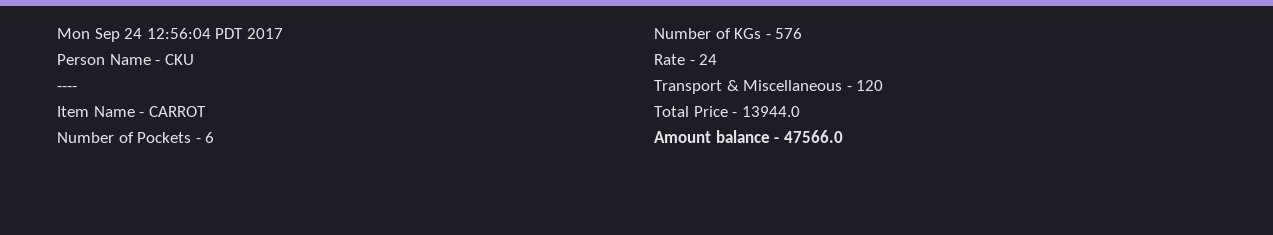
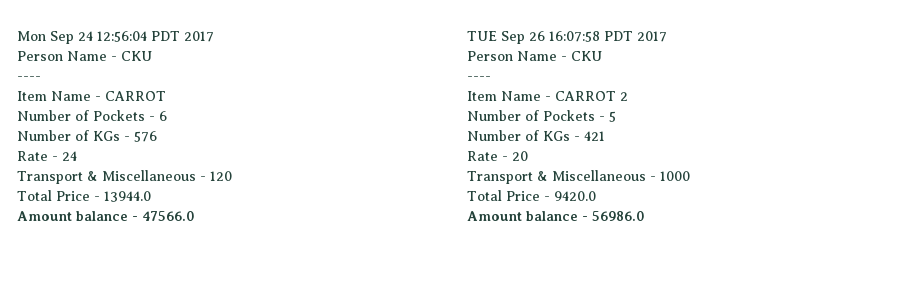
+ TUE Sep 26 16:07:58 PDT 2017
+ Person Name - CKU
+ ----
+ Item Name - CARROT 2
+ Number of Pockets - 5
+ Number of KGs - 421
+ Rate - 20
+ Transport & Miscellaneous - 1000
+ Total Price - 9420.0
+ Amount balance - 56986.0

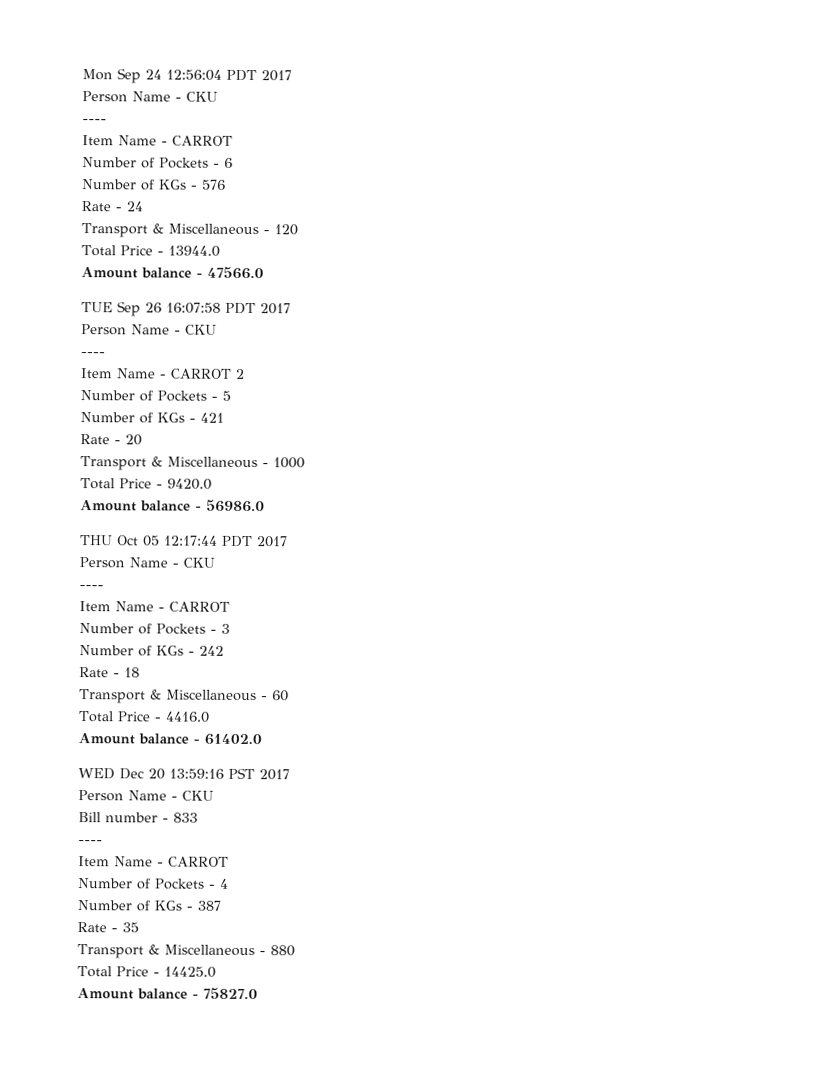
+ THU Oct 05 12:17:44 PDT 2017
+ Person Name - CKU
+ ----
+ Item Name - CARROT
+ Number of Pockets - 3
+ Number of KGs - 242
+ Rate - 18
+ Transport & Miscellaneous - 60
+ Total Price - 4416.0
+ Amount balance - 61402.0
+ WED Dec 20 13:59:16 PST 2017
+ Person Name - CKU
+ Bill number - 833
+ ----
+ Item Name - CARROT
+ Number of Pockets - 4
+ Number of KGs - 387
+ Rate - 35
+ Transport & Miscellaneous - 880
+ Total Price - 14425.0
+ Amount balance - 75827.0

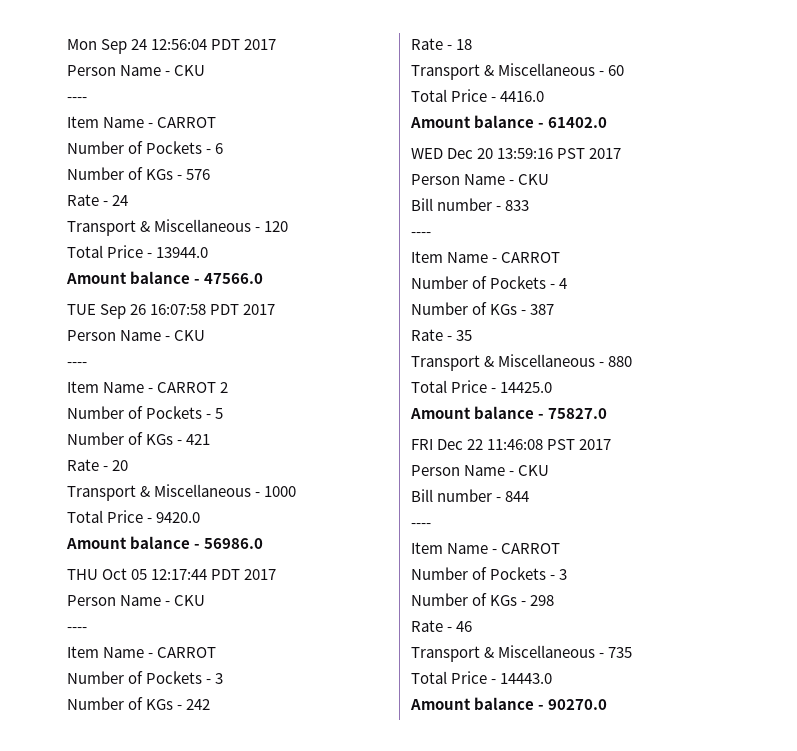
+ FRI Dec 22 11:46:08 PST 2017
+ Person Name - CKU
+ Bill number - 844
+ ----
+ Item Name - CARROT
+ Number of Pockets - 3
+ Number of KGs - 298
+ Rate - 46
+ Transport & Miscellaneous - 735
+ Total Price - 14443.0
+ Amount balance - 90270.0

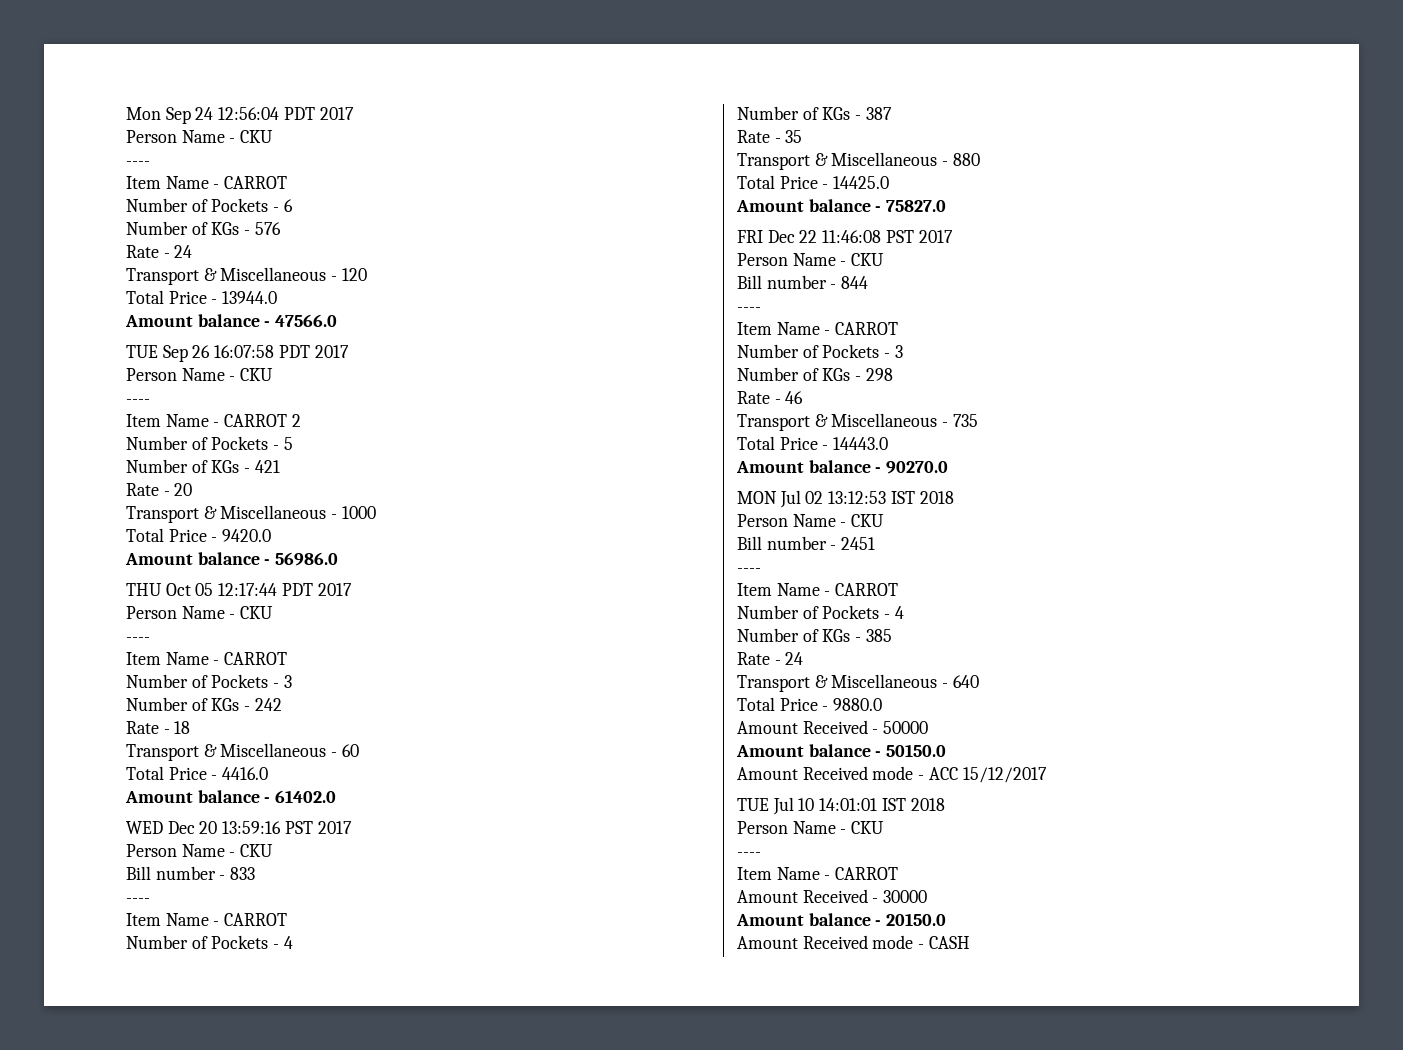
+ MON Jul 02 13:12:53 IST 2018
+ Person Name - CKU
+ Bill number - 2451
+ ----
+ Item Name - CARROT
+ Number of Pockets - 4
+ Number of KGs - 385
+ Rate - 24
+ Transport & Miscellaneous - 640
+ Total Price - 9880.0
+ Amount Received - 50000
+ Amount balance - 50150.0
+ Amount Received mode - ACC 15/12/2017
+ TUE Jul 10 14:01:01 IST 2018
+ Person Name - CKU
+ ----
+ Item Name - CARROT
+ Amount Received - 30000
+ Amount balance - 20150.0
+ Amount Received mode - CASH

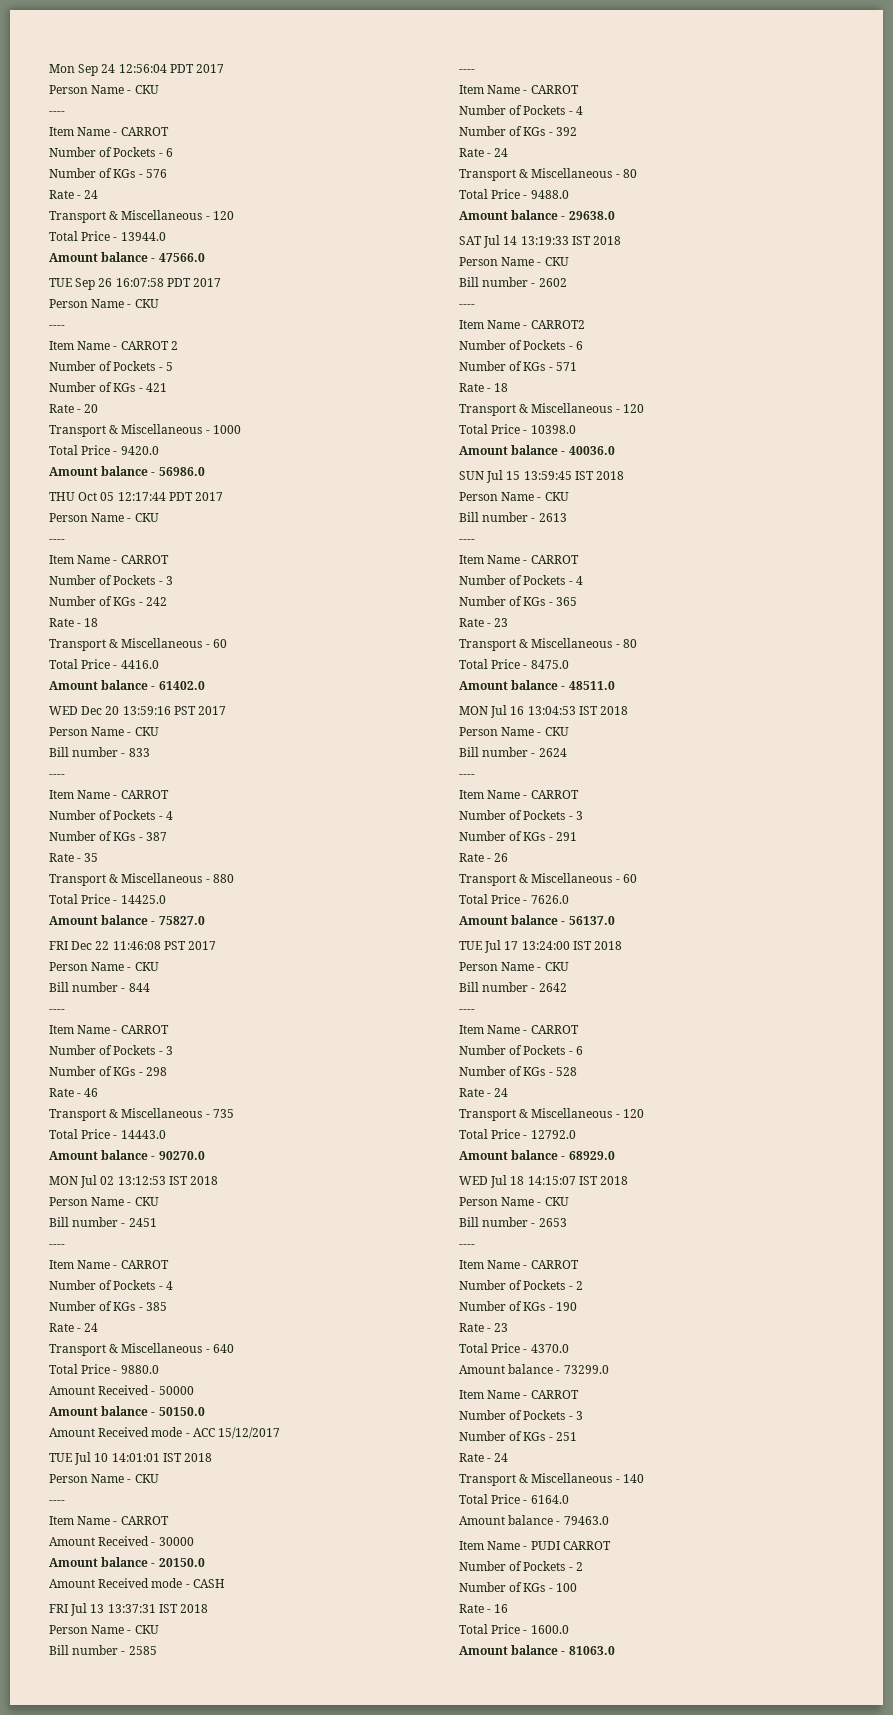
+ FRI Jul 13 13:37:31 IST 2018
+ Person Name - CKU
+ Bill number - 2585
+ ----
+ Item Name - CARROT
+ Number of Pockets - 4
+ Number of KGs - 392
+ Rate - 24
+ Transport & Miscellaneous - 80
+ Total Price - 9488.0
+ Amount balance - 29638.0
+ SAT Jul 14 13:19:33 IST 2018
+ Person Name - CKU
+ Bill number - 2602
+ ----
+ Item Name - CARROT2
+ Number of Pockets - 6
+ Number of KGs - 571
+ Rate - 18
+ Transport & Miscellaneous - 120
+ Total Price - 10398.0
+ Amount balance - 40036.0
+ SUN Jul 15 13:59:45 IST 2018
+ Person Name - CKU
+ Bill number - 2613
+ ----
+ Item Name - CARROT
+ Number of Pockets - 4
+ Number of KGs - 365
+ Rate - 23
+ Transport & Miscellaneous - 80
+ Total Price - 8475.0
+ Amount balance - 48511.0
+ MON Jul 16 13:04:53 IST 2018
+ Person Name - CKU
+ Bill number - 2624
+ ----
+ Item Name - CARROT
+ Number of Pockets - 3
+ Number of KGs - 291
+ Rate - 26
+ Transport & Miscellaneous - 60
+ Total Price - 7626.0
+ Amount balance - 56137.0
+ TUE Jul 17 13:24:00 IST 2018
+ Person Name - CKU
+ Bill number - 2642
+ ----
+ Item Name - CARROT
+ Number of Pockets - 6
+ Number of KGs - 528
+ Rate - 24
+ Transport & Miscellaneous - 120
+ Total Price - 12792.0
+ Amount balance - 68929.0
+ WED Jul 18 14:15:07 IST 2018
+ Person Name - CKU
+ Bill number - 2653
+ ----
+ Item Name - CARROT
+ Number of Pockets - 2
+ Number of KGs - 190
+ Rate - 23
+ Total Price - 4370.0
+ Amount balance - 73299.0
+ Item Name - CARROT
+ Number of Pockets - 3
+ Number of KGs - 251
+ Rate - 24
+ Transport & Miscellaneous - 140
+ Total Price - 6164.0
+ Amount balance - 79463.0
+ Item Name - PUDI CARROT
+ Number of Pockets - 2
+ Number of KGs - 100
+ Rate - 16
+ Total Price - 1600.0
+ Amount balance - 81063.0

